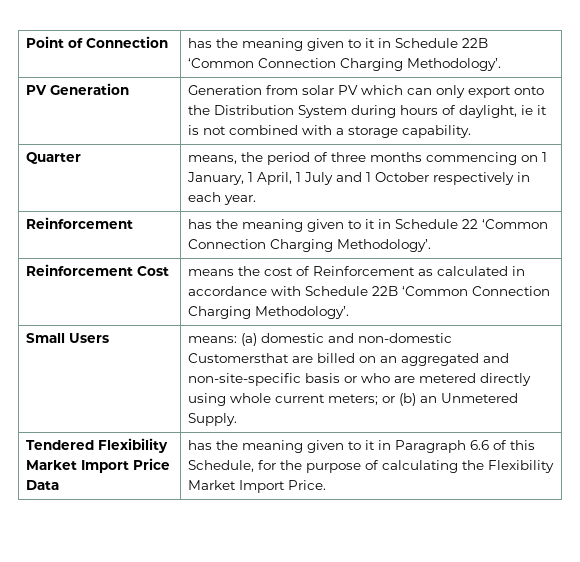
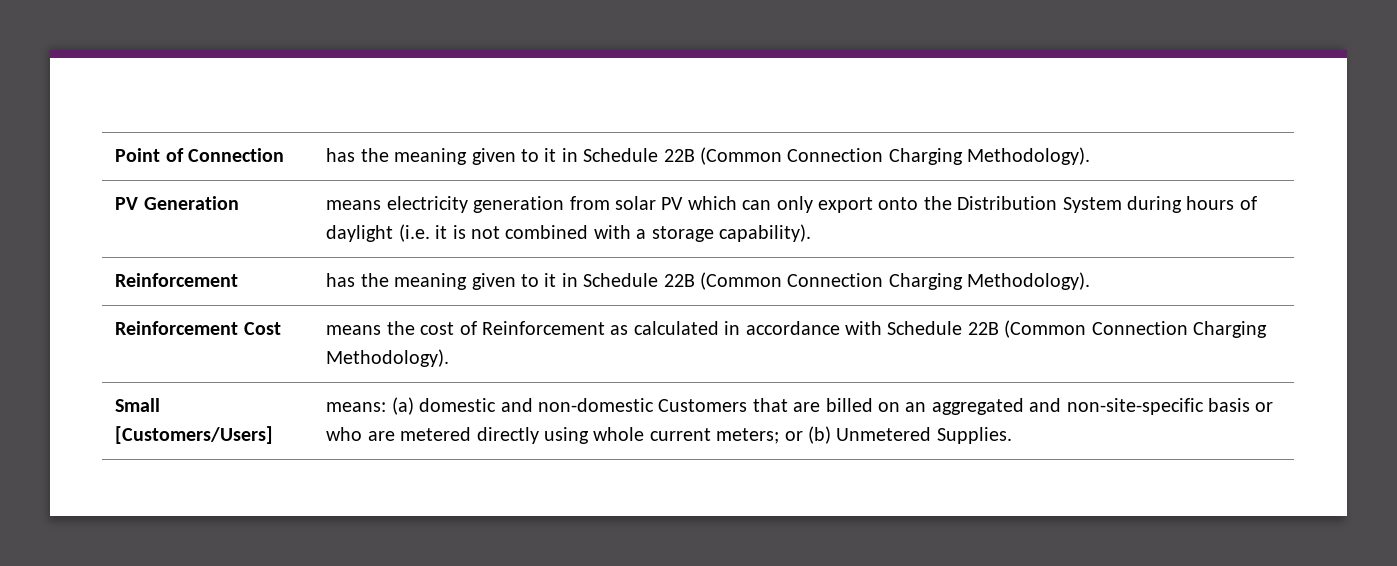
- Point of Connection | has the meaning given to it in Schedule 22B ‘Common Connection Charging Methodology’.
+ Point of Connection | has the meaning given to it in Schedule 22B (Common Connection Charging Methodology).
- PV Generation | Generation from solar PV which can only export onto the Distribution System during hours of daylight, ie it is not combined with a storage capability.
- Quarter | means, the period of three months commencing on 1 January, 1 April, 1 July and 1 October respectively in each year.
+ PV Generation | means electricity generation from solar PV which can only export onto the Distribution System during hours of daylight (i.e. it is not combined with a storage capability).
- Reinforcement | has the meaning given to it in Schedule 22 ‘Common Connection Charging Methodology’.
+ Reinforcement | has the meaning given to it in Schedule 22B (Common Connection Charging Methodology).
- Reinforcement Cost | means the cost of Reinforcement as calculated in accordance with Schedule 22B ‘Common Connection Charging Methodology’.
+ Reinforcement Cost | means the cost of Reinforcement as calculated in accordance with Schedule 22B (Common Connection Charging Methodology).
- Small Users | means: (a) domestic and non-domestic Customersthat are billed on an aggregated and non-site-specific basis or who are metered directly using whole current meters; or (b) an Unmetered Supply.
- Tendered Flexibility Market Import Price Data | has the meaning given to it in Paragraph 6.6 of this Schedule, for the purpose of calculating the Flexibility Market Import Price.
+ Small [Customers/Users] | means: (a) domestic and non-domestic Customers that are billed on an aggregated and non-site-specific basis or who are metered directly using whole current meters; or (b) Unmetered Supplies.

